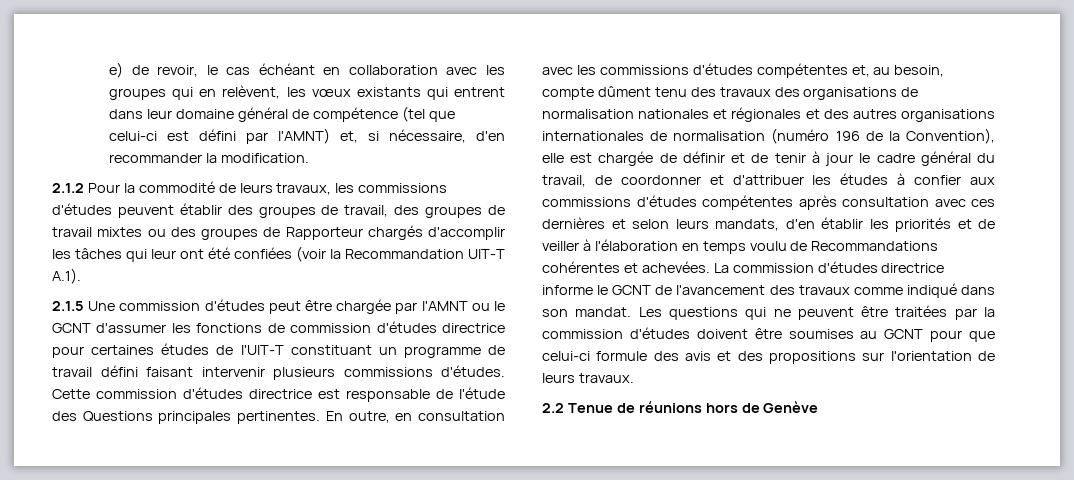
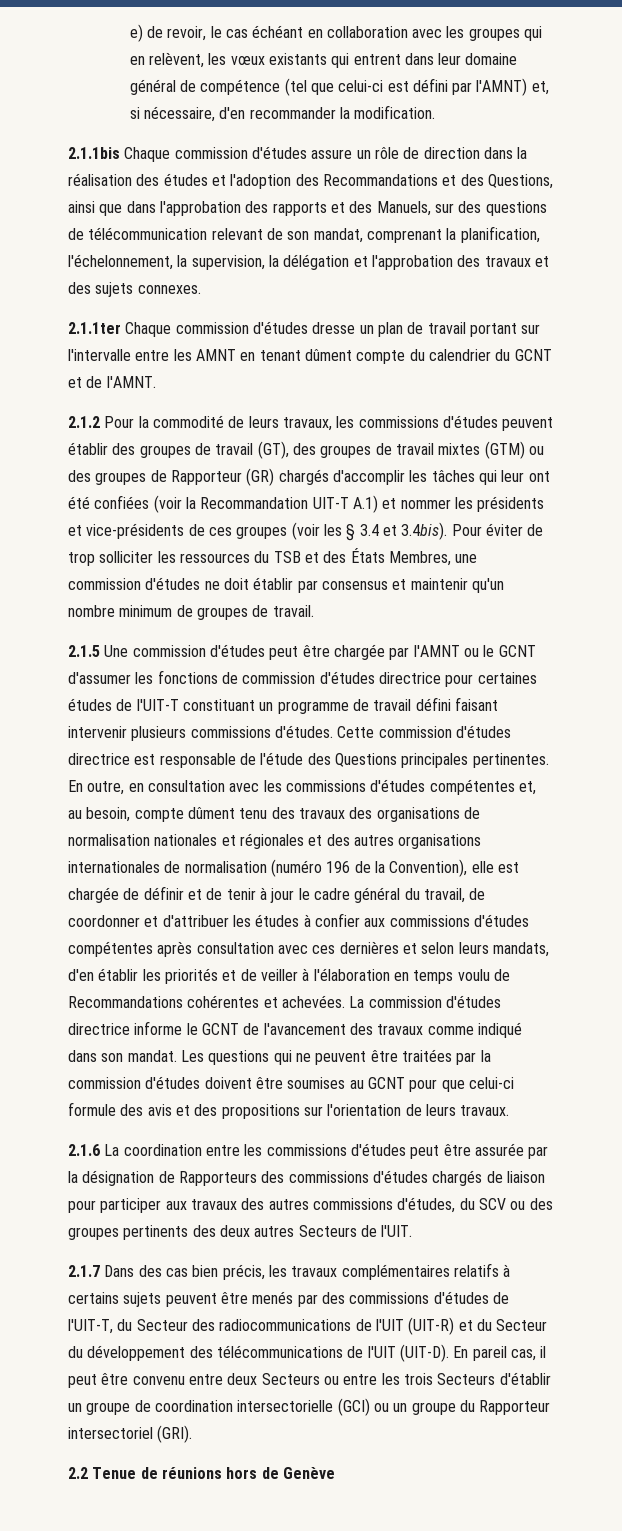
+ 2.1.1bis Chaque commission d'études assure un rôle de direction dans la réalisation des études et l'adoption des Recommandations et des Questions, ainsi que dans l'approbation des rapports et des Manuels, sur des questions de télécommunication relevant de son mandat, comprenant la planification, l'échelonnement, la supervision, la délégation et l'approbation des travaux et des sujets connexes.
+ 2.1.1ter Chaque commission d'études dresse un plan de travail portant sur l'intervalle entre les AMNT en tenant dûment compte du calendrier du GCNT et de l'AMNT.
- 2.1.2 Pour la commodité de leurs travaux, les commissions d'études peuvent établir des groupes de travail, des groupes de travail mixtes ou des groupes de Rapporteur chargés d'accomplir les tâches qui leur ont été confiées (voir la Recommandation UIT-T A.1).
+ 2.1.2 Pour la commodité de leurs travaux, les commissions d'études peuvent établir des groupes de travail (GT), des groupes de travail mixtes (GTM) ou des groupes de Rapporteur (GR) chargés d'accomplir les tâches qui leur ont été confiées (voir la Recommandation UIT-T A.1) et nommer les présidents et vice-présidents de ces groupes (voir les § 3.4 et 3.4bis). Pour éviter de trop solliciter les ressources du TSB et des États Membres, une commission d'études ne doit établir par consensus et maintenir qu'un nombre minimum de groupes de travail.
+ 2.1.6 La coordination entre les commissions d'études peut être assurée par la désignation de Rapporteurs des commissions d'études chargés de liaison pour participer aux travaux des autres commissions d'études, du SCV ou des groupes pertinents des deux autres Secteurs de l'UIT.
+ 2.1.7 Dans des cas bien précis, les travaux complémentaires relatifs à certains sujets peuvent être menés par des commissions d'études de l'UIT-T, du Secteur des radiocommunications de l'UIT (UIT-R) et du Secteur du développement des télécommunications de l'UIT (UIT-D). En pareil cas, il peut être convenu entre deux Secteurs ou entre les trois Secteurs d'établir un groupe de coordination intersectorielle (GCI) ou un groupe du Rapporteur intersectoriel (GRI).

